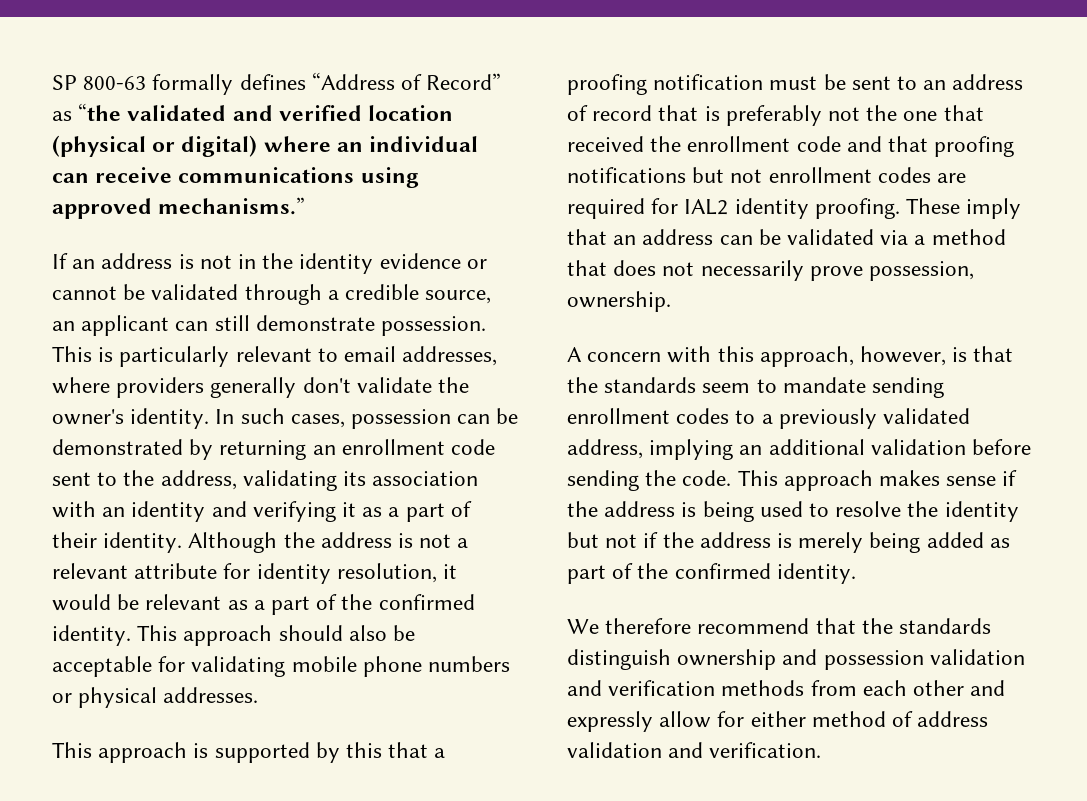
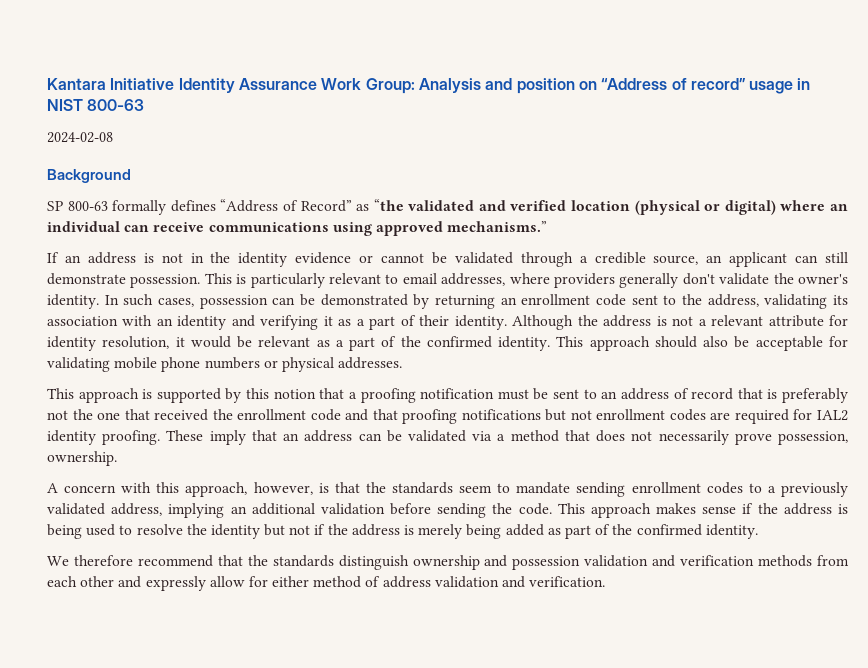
+ Kantara Initiative Identity Assurance Work Group: Analysis and position on “Address of record” usage in NIST 800-63
+ 2024-02-08
+ Background
- This approach is supported by this that a proofing notification must be sent to an address of record that is preferably not the one that received the enrollment code and that proofing notifications but not enrollment codes are required for IAL2 identity proofing.
+ This approach is supported by this notion that a proofing notification must be sent to an address of record that is preferably not the one that received the enrollment code and that proofing notifications but not enrollment codes are required for IAL2 identity proofing.

